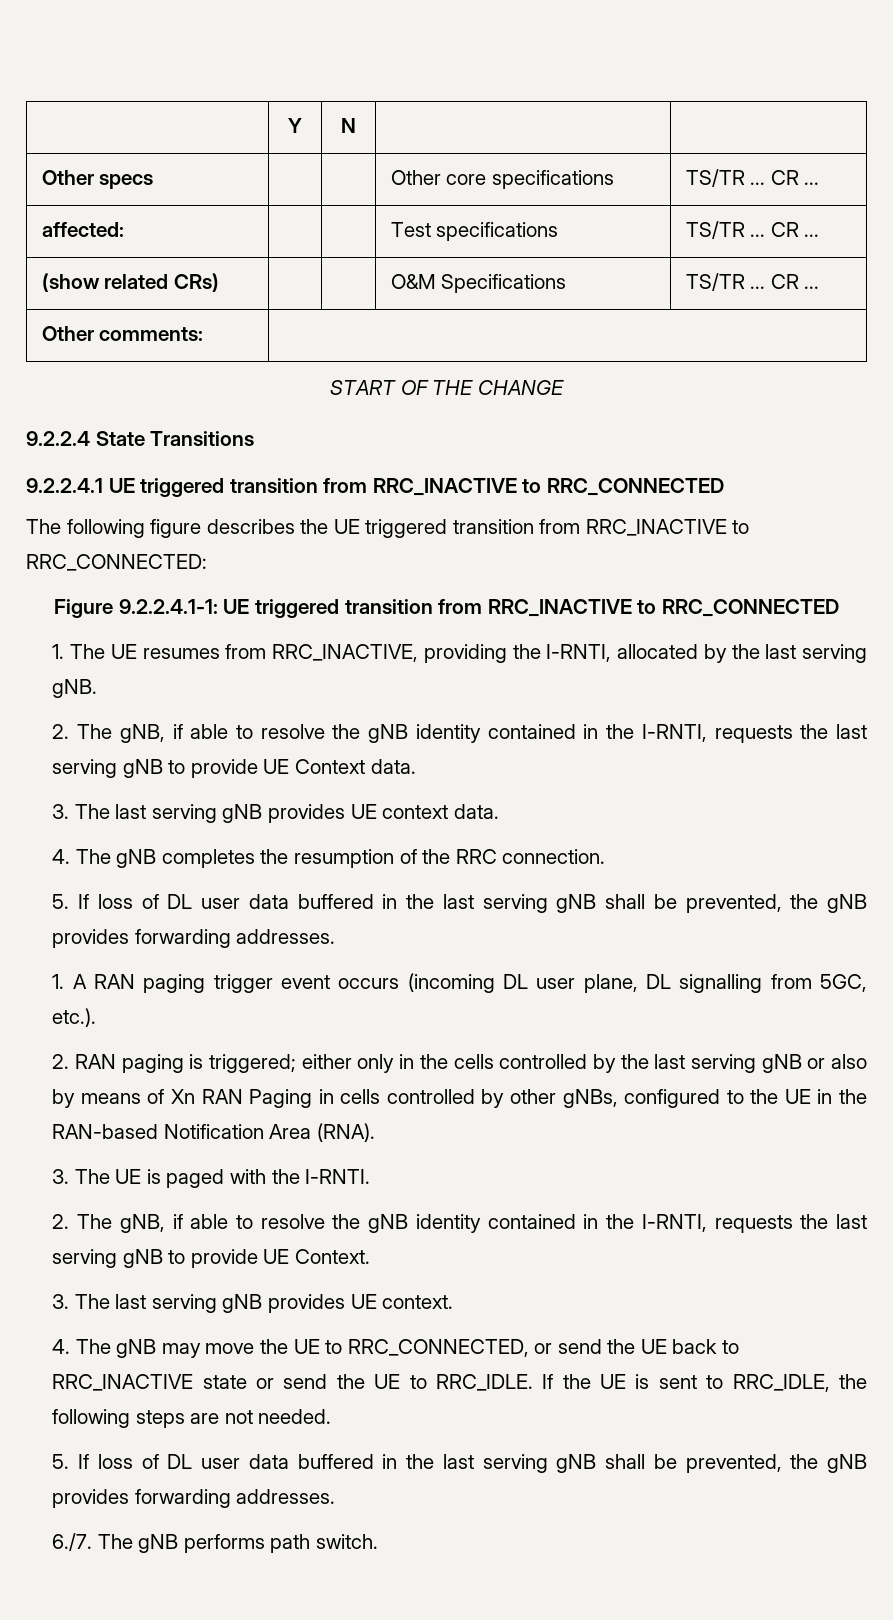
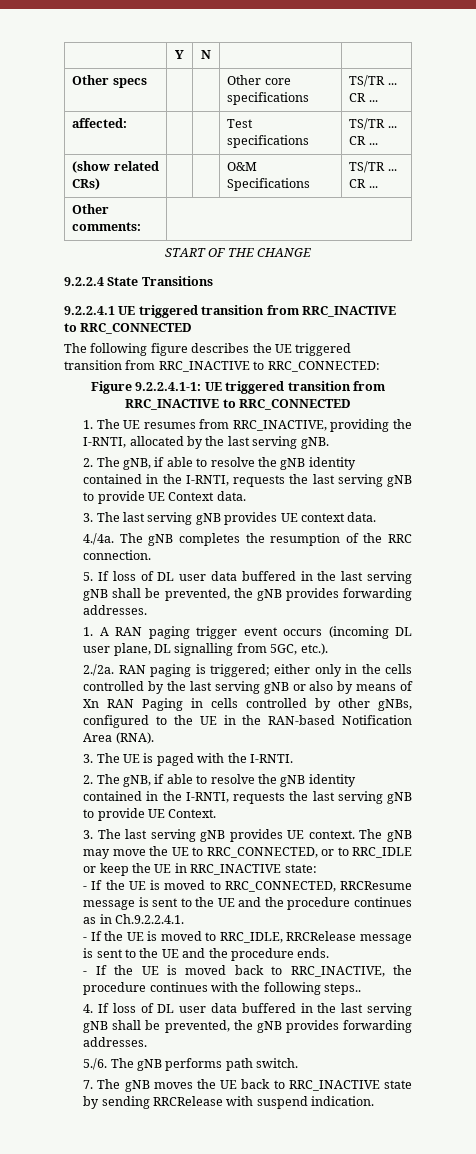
- 4. The gNB completes the resumption of the RRC connection.
+ 4./4a. The gNB completes the resumption of the RRC connection.
- 2. RAN paging is triggered; either only in the cells controlled by the last serving gNB or also by means of Xn RAN Paging in cells controlled by other gNBs, configured to the UE in the RAN-based Notification Area (RNA).
+ 2./2a. RAN paging is triggered; either only in the cells controlled by the last serving gNB or also by means of Xn RAN Paging in cells controlled by other gNBs, configured to the UE in the RAN-based Notification Area (RNA).
- 3. The last serving gNB provides UE context.
- 4. The gNB may move the UE to RRC_CONNECTED, or send the UE back to RRC_INACTIVE state or send the UE to RRC_IDLE. If the UE is sent to RRC_IDLE, the following steps are not needed.
- 5. If loss of DL user data buffered in the last serving gNB shall be prevented, the gNB provides forwarding addresses.
+ 3. The last serving gNB provides UE context. The gNB may move the UE to RRC_CONNECTED, or to RRC_IDLE or keep the UE in RRC_INACTIVE state:
+ - If the UE is moved to RRC_CONNECTED, RRCResume message is sent to the UE and the procedure continues as in Ch.9.2.2.4.1.
+ - If the UE is moved to RRC_IDLE, RRCRelease message is sent to the UE and the procedure ends.
+ - If the UE is moved back to RRC_INACTIVE, the procedure continues with the following steps..
+ 4. If loss of DL user data buffered in the last serving gNB shall be prevented, the gNB provides forwarding addresses.
- 6./7. The gNB performs path switch.
+ 5./6. The gNB performs path switch.
+ 7. The gNB moves the UE back to RRC_INACTIVE state by sending RRCRelease with suspend indication.

